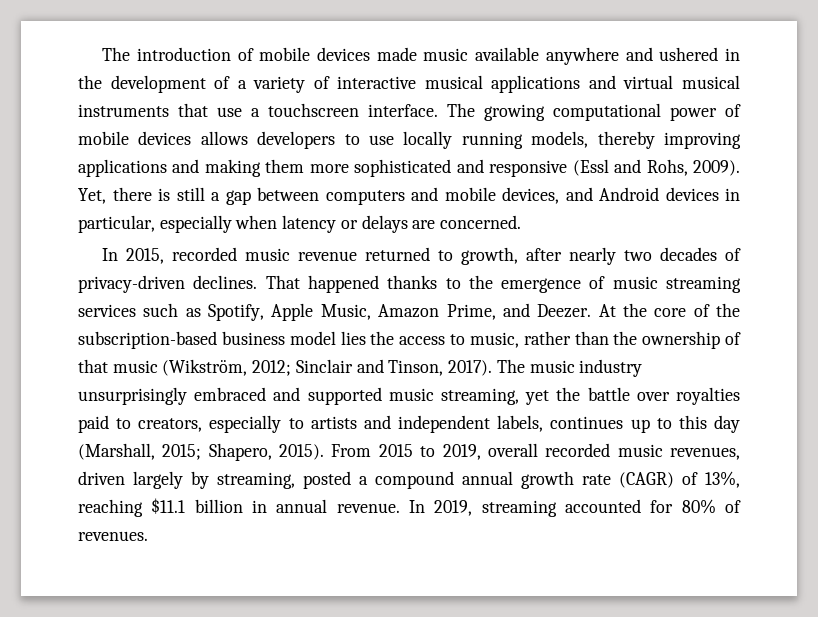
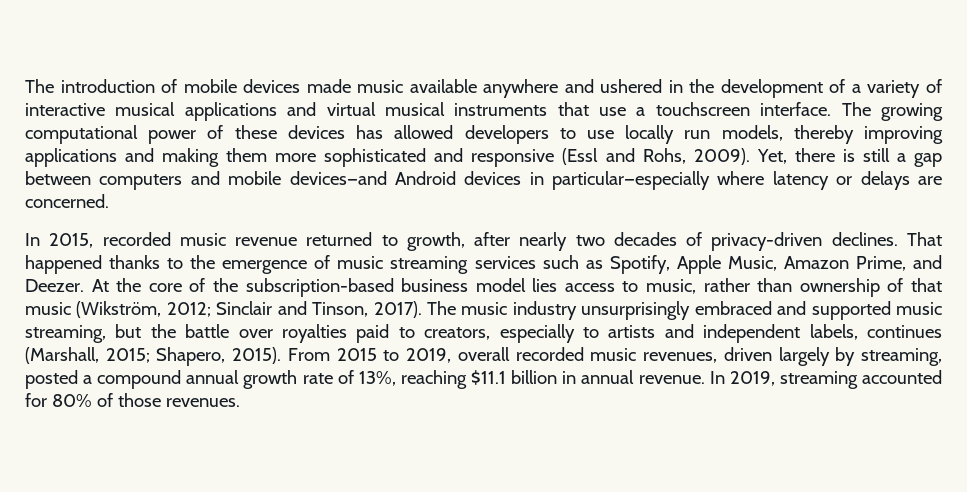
- The growing computational power of mobile devices allows developers to use locally running models, thereby improving applications and making them more sophisticated and responsive (Essl and Rohs, 2009).
+ The growing computational power of these devices has allowed developers to use locally run models, thereby improving applications and making them more sophisticated and responsive (Essl and Rohs, 2009).
- Yet, there is still a gap between computers and mobile devices, and Android devices in particular, especially when latency or delays are concerned.
+ Yet, there is still a gap between computers and mobile devices—and Android devices in particular—especially where latency or delays are concerned.
- At the core of the subscription-based business model lies the access to music, rather than the ownership of that music (Wikström, 2012; Sinclair and Tinson, 2017).
+ At the core of the subscription-based business model lies access to music, rather than ownership of that music (Wikström, 2012; Sinclair and Tinson, 2017).
- The music industry unsurprisingly embraced and supported music streaming, yet the battle over royalties paid to creators, especially to artists and independent labels, continues up to this day (Marshall, 2015; Shapero, 2015).
+ The music industry unsurprisingly embraced and supported music streaming, but the battle over royalties paid to creators, especially to artists and independent labels, continues (Marshall, 2015; Shapero, 2015).
- From 2015 to 2019, overall recorded music revenues, driven largely by streaming, posted a compound annual growth rate (CAGR) of 13%, reaching $11.1 billion in annual revenue.
+ From 2015 to 2019, overall recorded music revenues, driven largely by streaming, posted a compound annual growth rate of 13%, reaching $11.1 billion in annual revenue.
- In 2019, streaming accounted for 80% of revenues.
+ In 2019, streaming accounted for 80% of those revenues.

